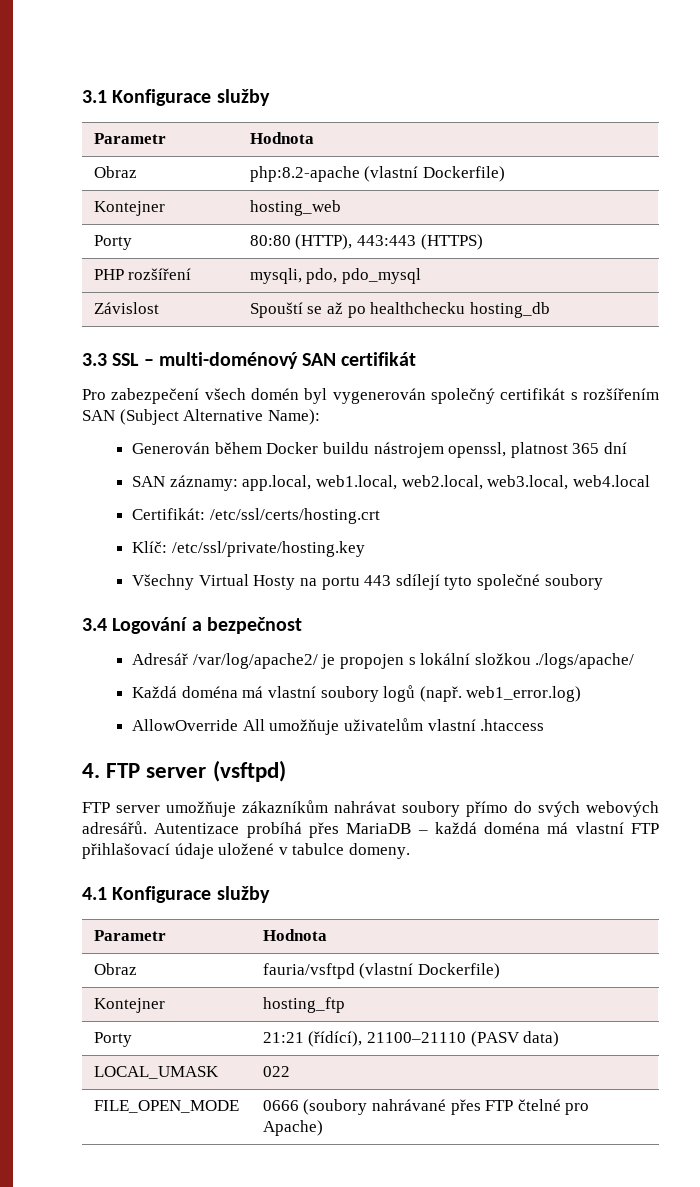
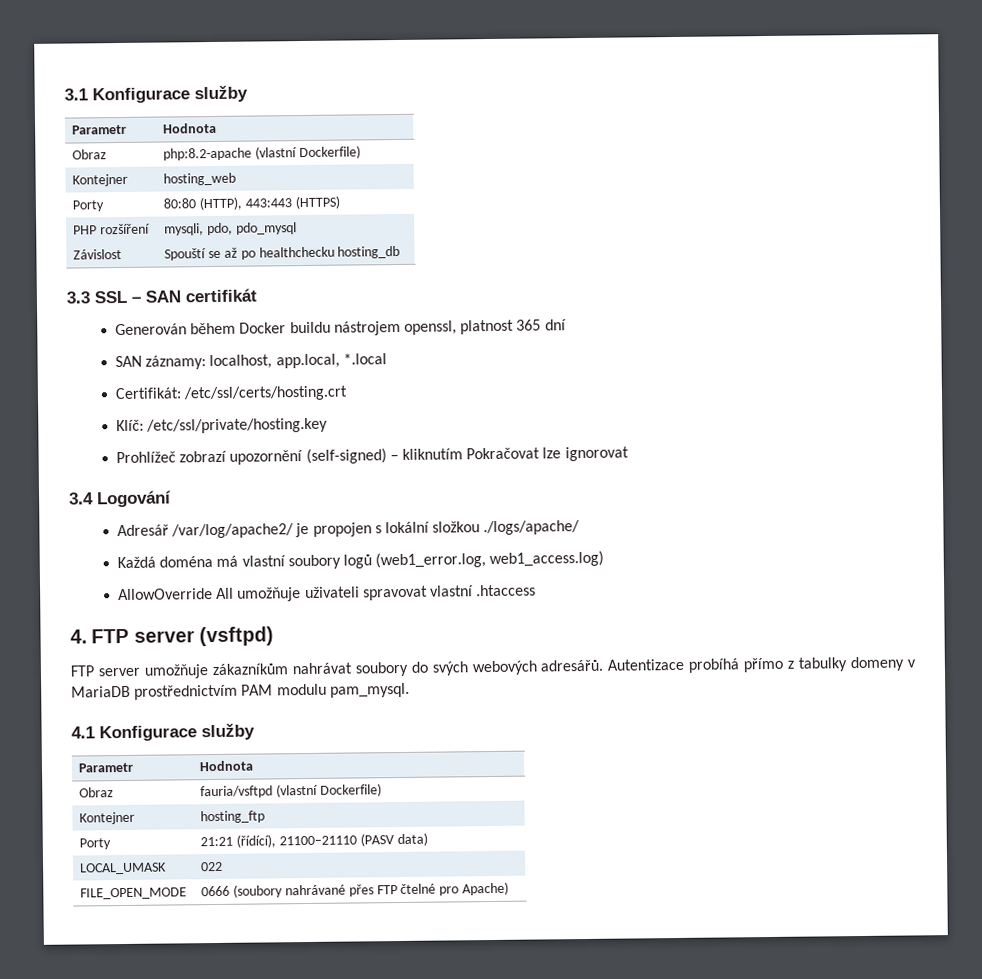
- 3.3 SSL – multi-doménový SAN certifikát
+ 3.3 SSL – SAN certifikát
- Pro zabezpečení všech domén byl vygenerován společný certifikát s rozšířením SAN (Subject Alternative Name):
- SAN záznamy: app.local, web1.local, web2.local, web3.local, web4.local
+ SAN záznamy: localhost, app.local, *.local
- Všechny Virtual Hosty na portu 443 sdílejí tyto společné soubory
+ Prohlížeč zobrazí upozornění (self-signed) – kliknutím Pokračovat lze ignorovat
- 3.4 Logování a bezpečnost
+ 3.4 Logování
- Každá doména má vlastní soubory logů (např. web1_error.log)
+ Každá doména má vlastní soubory logů (web1_error.log, web1_access.log)
- AllowOverride All umožňuje uživatelům vlastní .htaccess
+ AllowOverride All umožňuje uživateli spravovat vlastní .htaccess
- FTP server umožňuje zákazníkům nahrávat soubory přímo do svých webových adresářů.
+ FTP server umožňuje zákazníkům nahrávat soubory do svých webových adresářů.
- Autentizace probíhá přes MariaDB – každá doména má vlastní FTP přihlašovací údaje uložené v tabulce domeny.
+ Autentizace probíhá přímo z tabulky domeny v MariaDB prostřednictvím PAM modulu pam_mysql.

